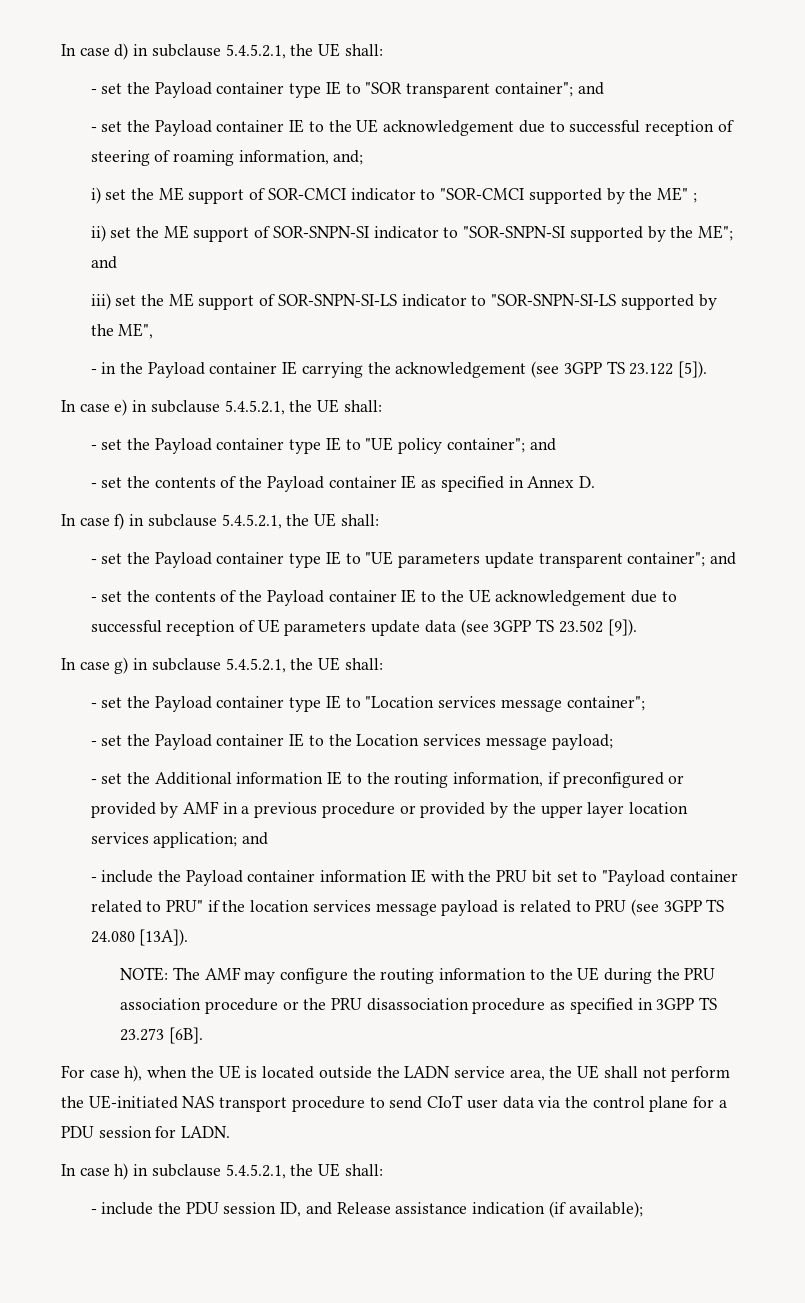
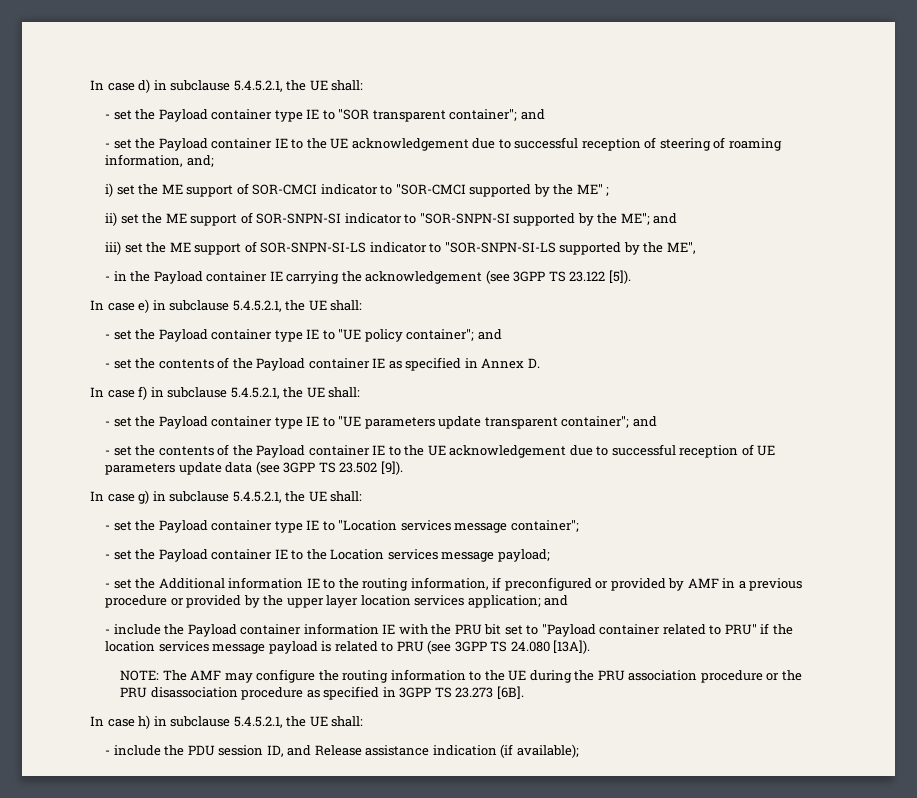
- For case h), when the UE is located outside the LADN service area, the UE shall not perform the UE-initiated NAS transport procedure to send CIoT user data via the control plane for a PDU session for LADN.

